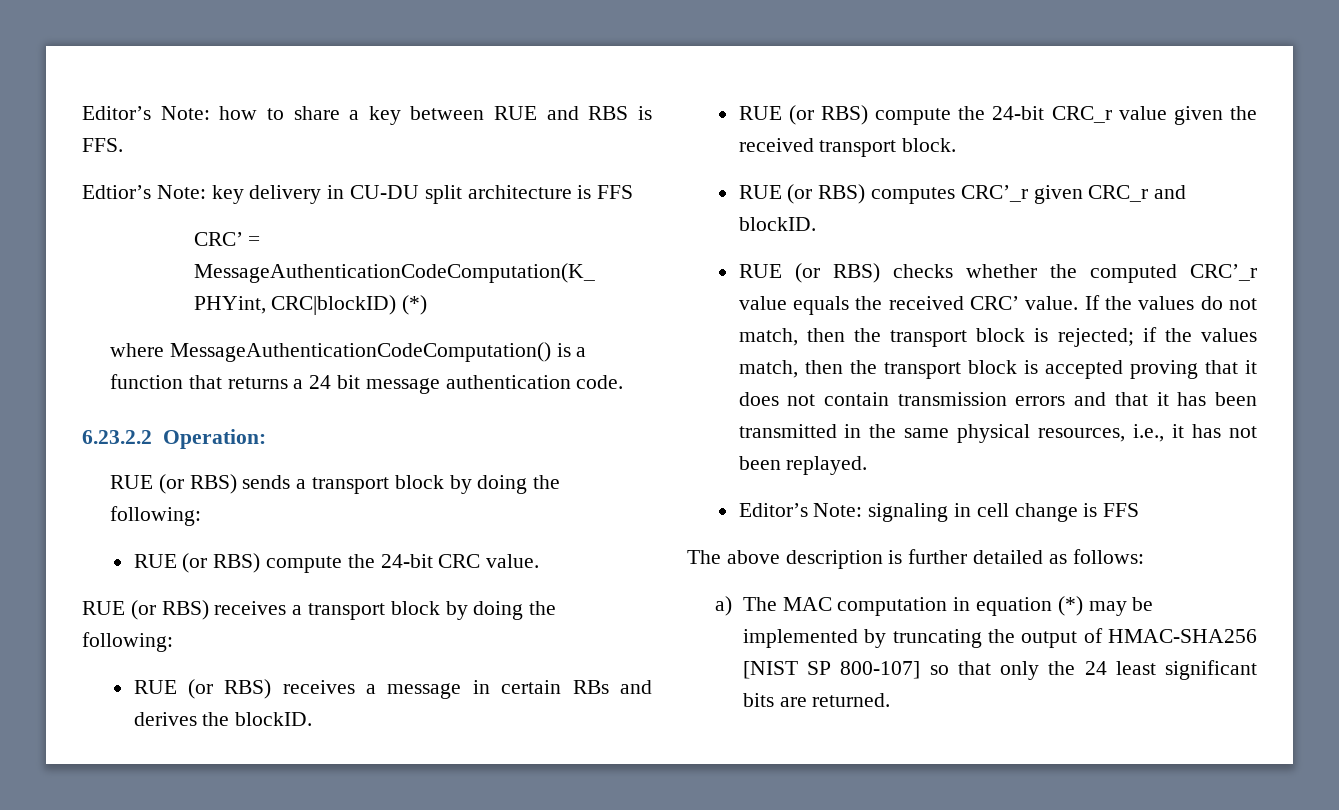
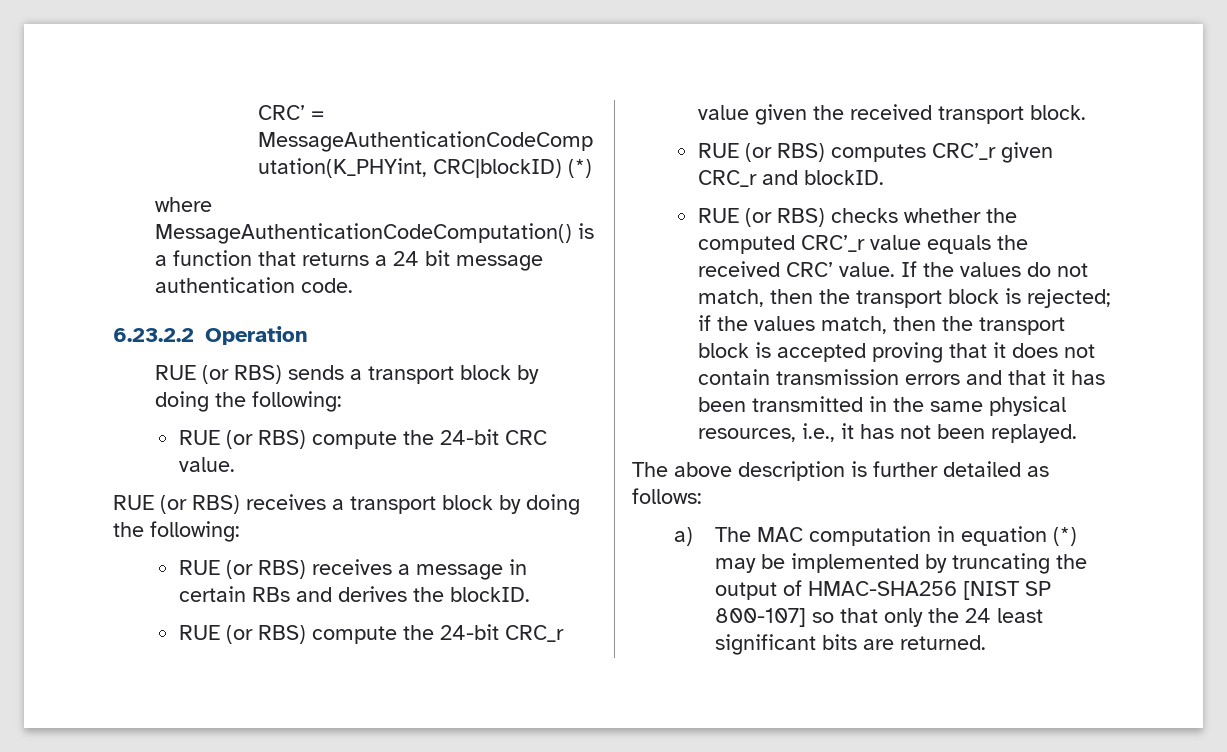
- Editor’s Note: how to share a key between RUE and RBS is FFS.
- Edtior’s Note: key delivery in CU-DU split architecture is FFS
- 6.23.2.2 Operation:
+ 6.23.2.2 Operation
- Editor’s Note: signaling in cell change is FFS

